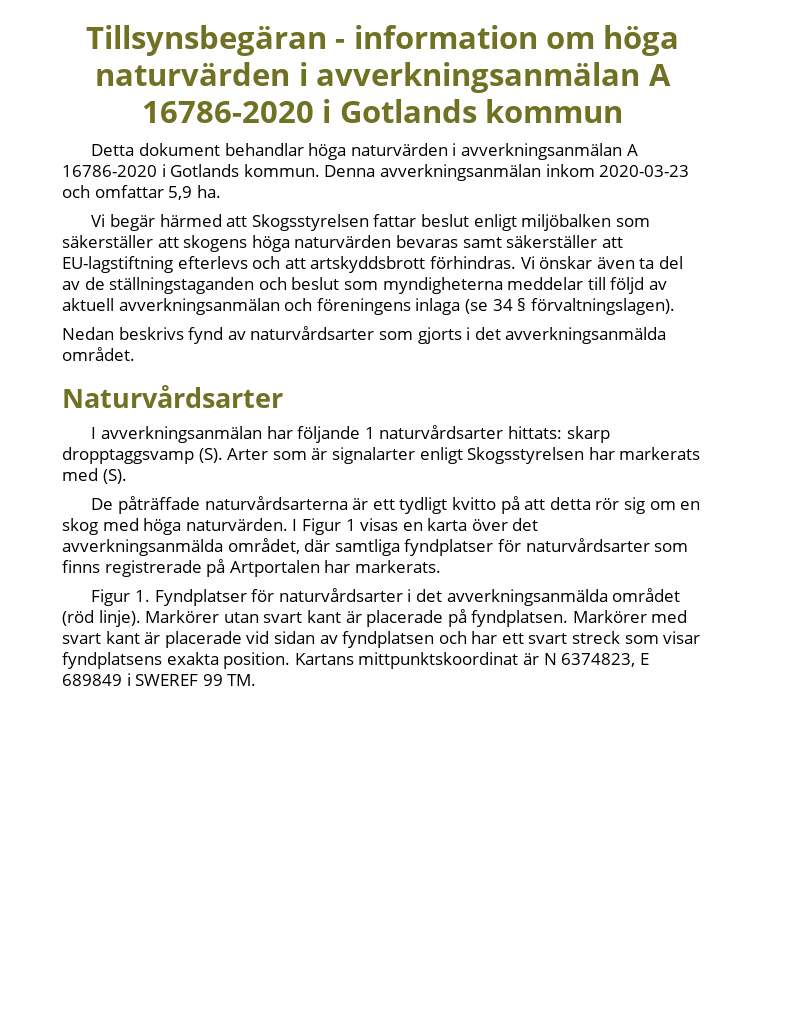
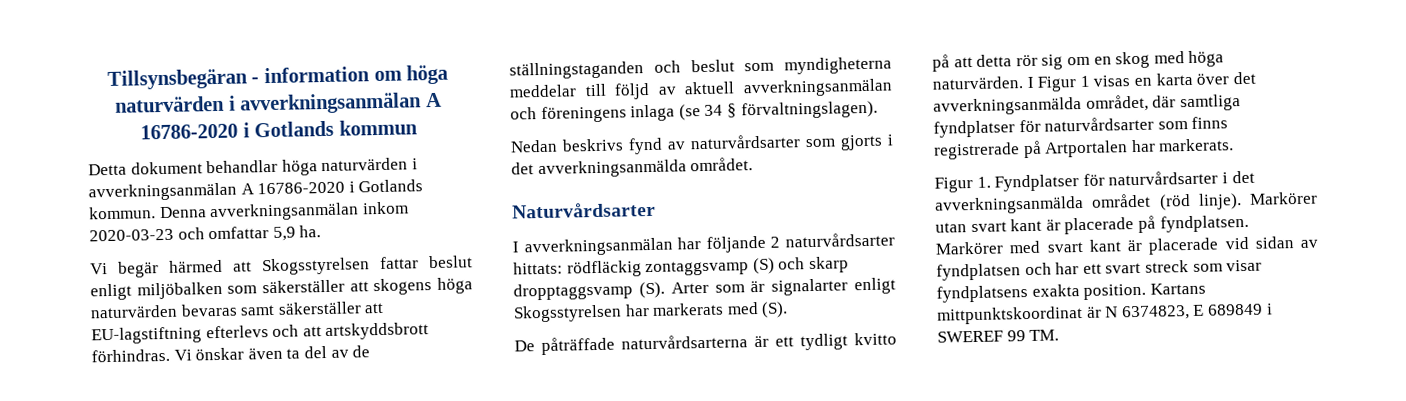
- I avverkningsanmälan har följande 1 naturvårdsarter hittats: skarp dropptaggsvamp (S). Arter som är signalarter enligt Skogsstyrelsen har markerats med (S).
+ I avverkningsanmälan har följande 2 naturvårdsarter hittats: rödfläckig zontaggsvamp (S) och skarp dropptaggsvamp (S). Arter som är signalarter enligt Skogsstyrelsen har markerats med (S).

